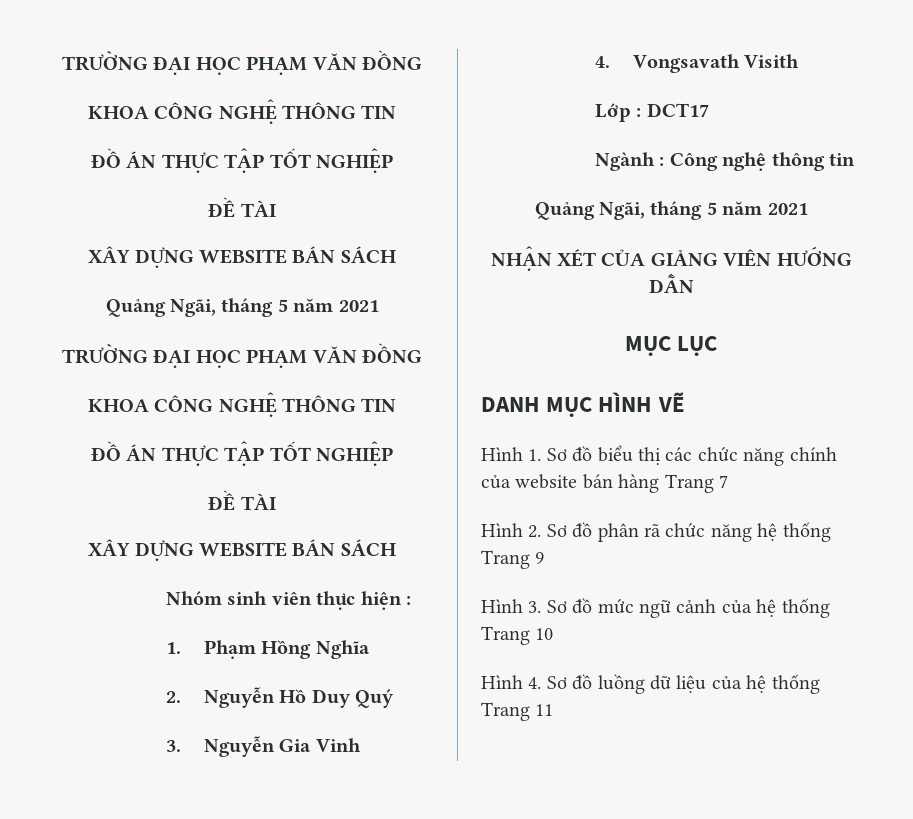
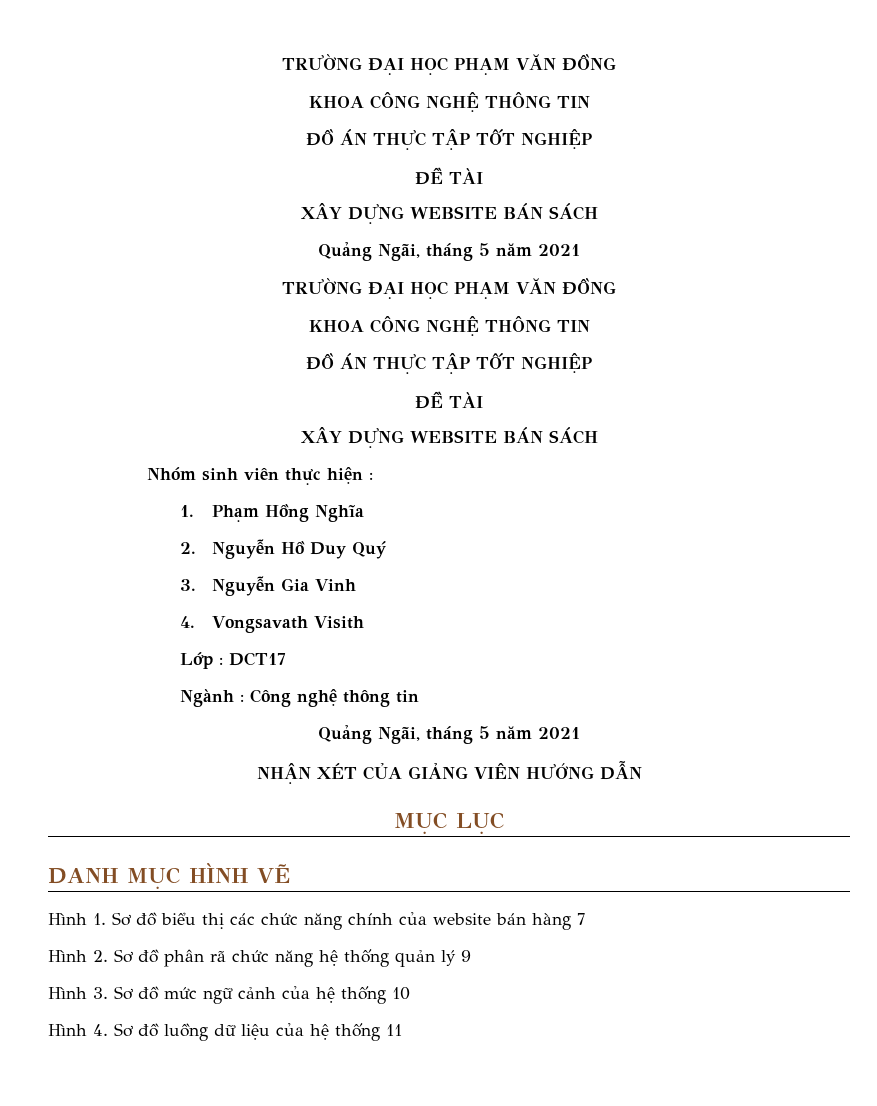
- Hình 1. Sơ đồ biểu thị các chức năng chính của website bán hàng Trang 7
+ Hình 1. Sơ đồ biểu thị các chức năng chính của website bán hàng 7
- Hình 2. Sơ đồ phân rã chức năng hệ thống Trang 9
+ Hình 2. Sơ đồ phân rã chức năng hệ thống quản lý 9
- Hình 3. Sơ đồ mức ngữ cảnh của hệ thống Trang 10
+ Hình 3. Sơ đồ mức ngữ cảnh của hệ thống 10
- Hình 4. Sơ đồ luồng dữ liệu của hệ thống Trang 11
+ Hình 4. Sơ đồ luồng dữ liệu của hệ thống 11

